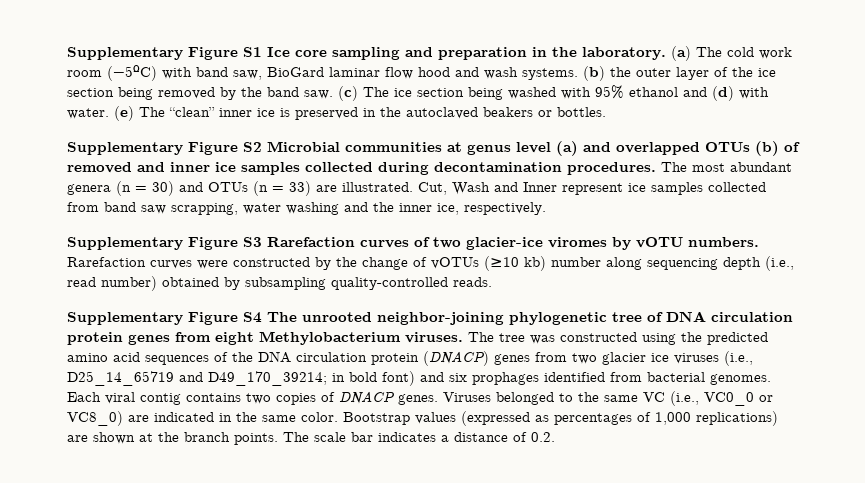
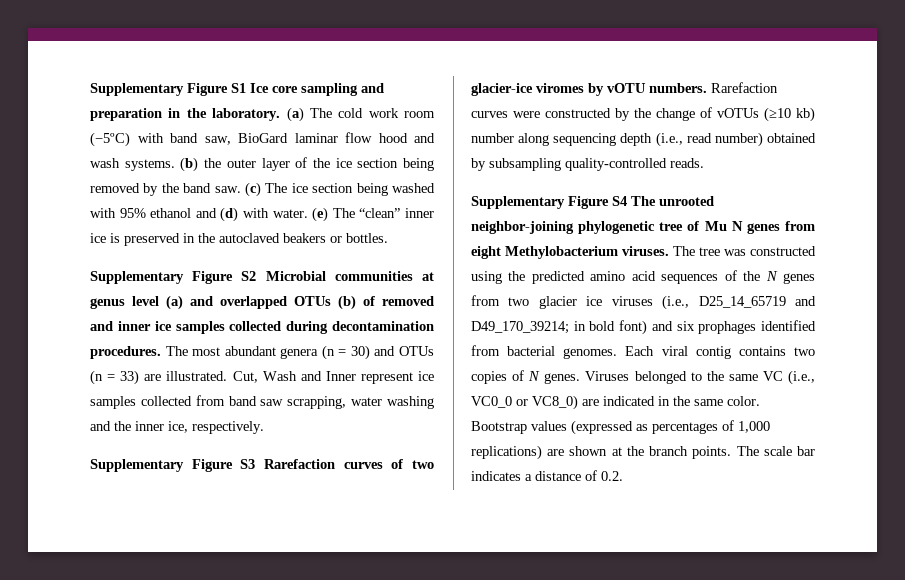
- Supplementary Figure S4 The unrooted neighbor-joining phylogenetic tree of DNA circulation protein genes from eight Methylobacterium viruses.
+ Supplementary Figure S4 The unrooted neighbor-joining phylogenetic tree of Mu N genes from eight Methylobacterium viruses.
- The tree was constructed using the predicted amino acid sequences of the DNA circulation protein (DNACP) genes from two glacier ice viruses (i.e., D25_14_65719 and D49_170_39214; in bold font) and six prophages identified from bacterial genomes.
+ The tree was constructed using the predicted amino acid sequences of the N genes from two glacier ice viruses (i.e., D25_14_65719 and D49_170_39214; in bold font) and six prophages identified from bacterial genomes.
- Each viral contig contains two copies of DNACP genes.
+ Each viral contig contains two copies of N genes.

